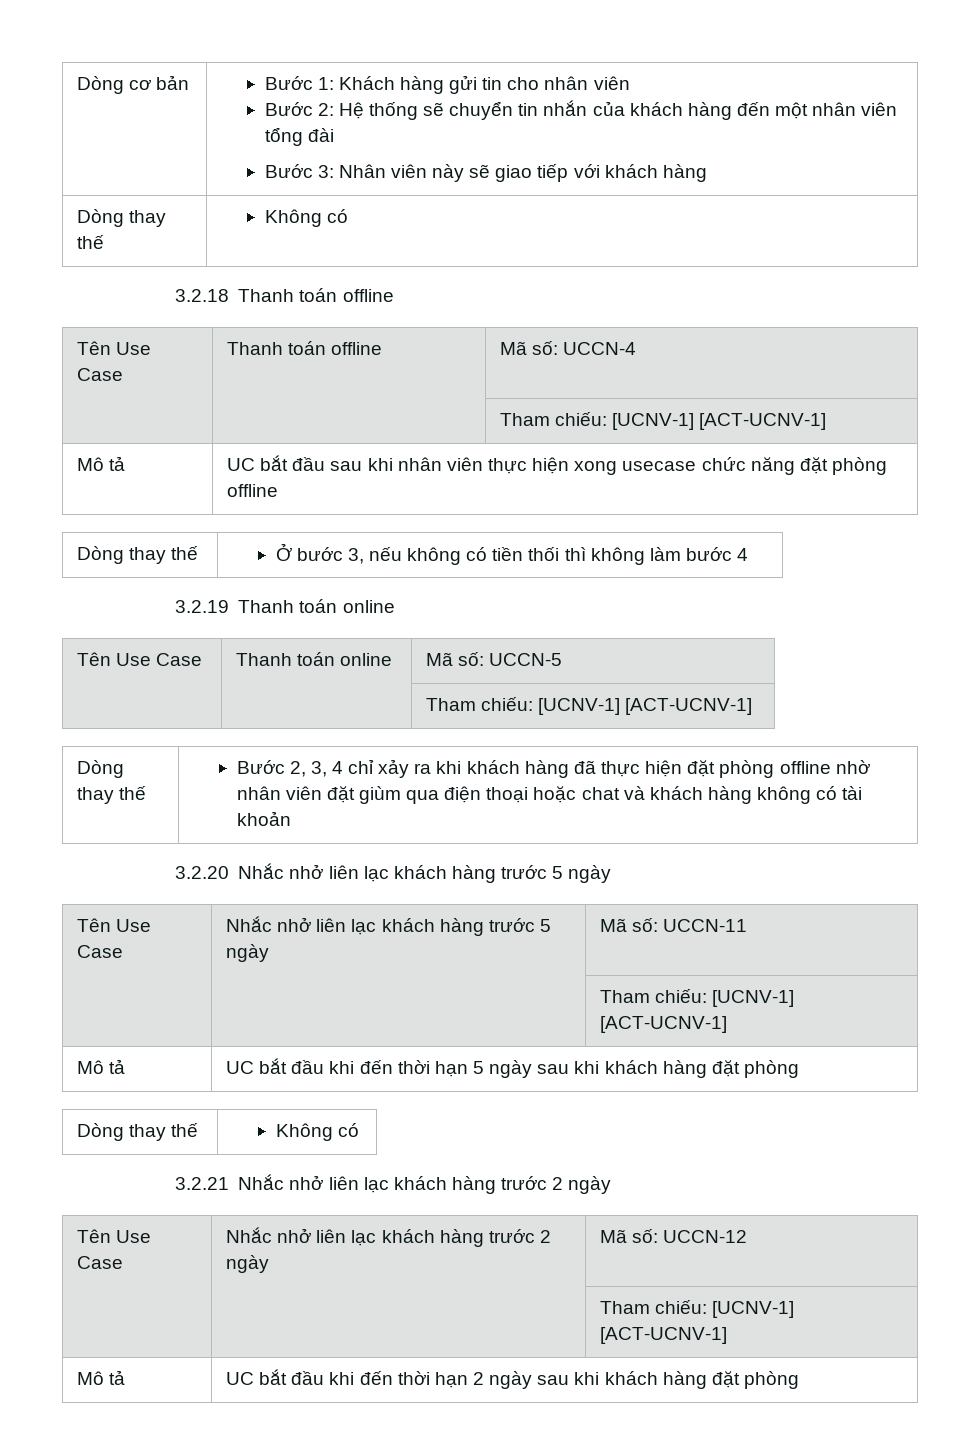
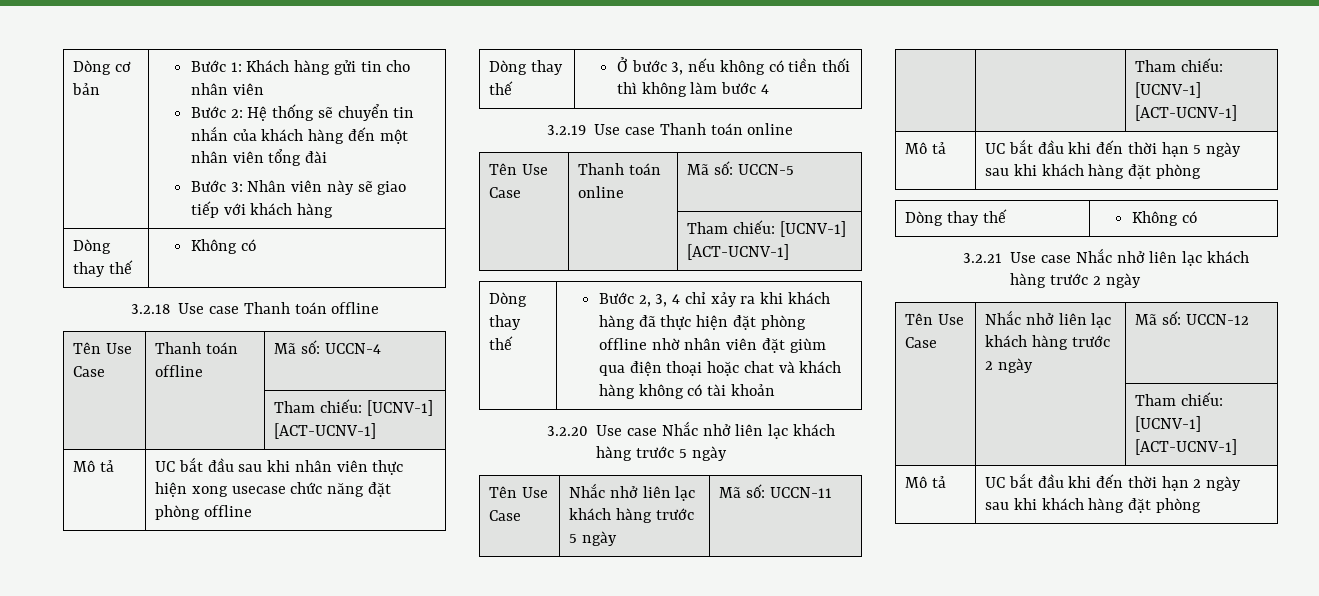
- 3.2.18 Thanh toán offline
+ 3.2.18 Use case Thanh toán offline
- 3.2.19 Thanh toán online
+ 3.2.19 Use case Thanh toán online
- 3.2.20 Nhắc nhở liên lạc khách hàng trước 5 ngày
+ 3.2.20 Use case Nhắc nhở liên lạc khách hàng trước 5 ngày
- 3.2.21 Nhắc nhở liên lạc khách hàng trước 2 ngày
+ 3.2.21 Use case Nhắc nhở liên lạc khách hàng trước 2 ngày

